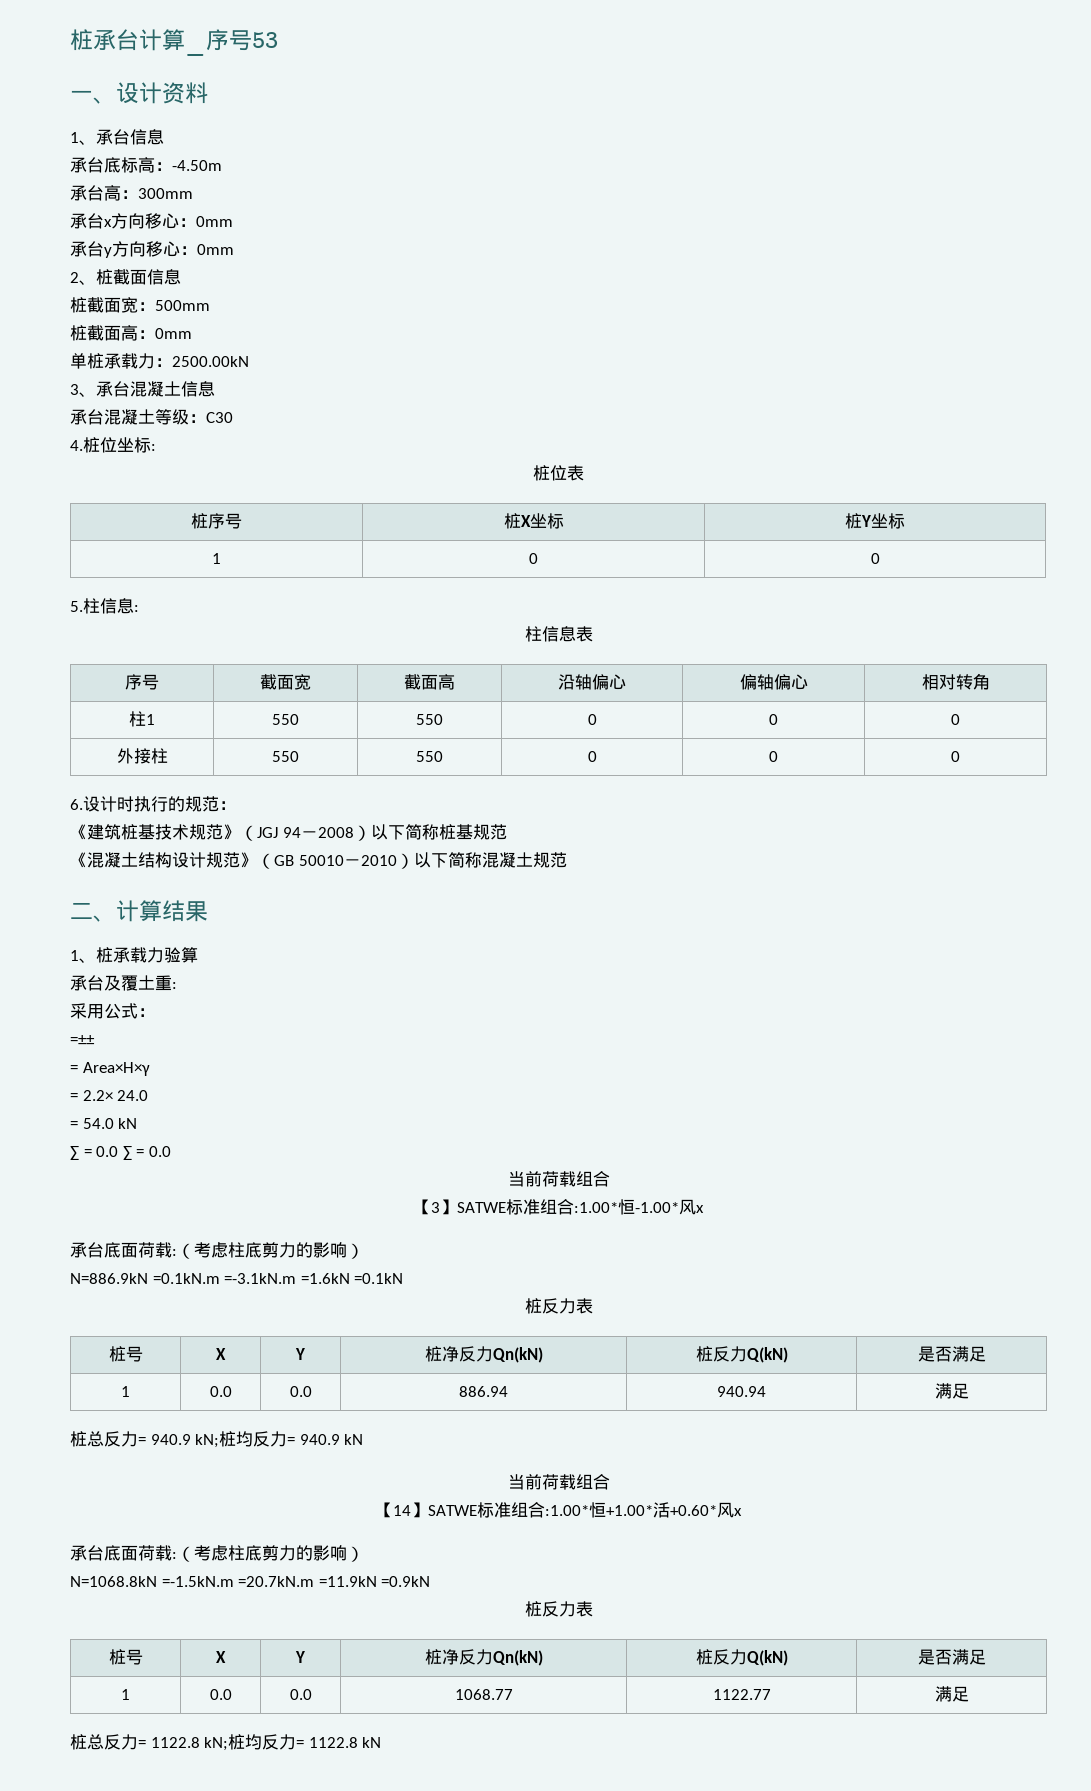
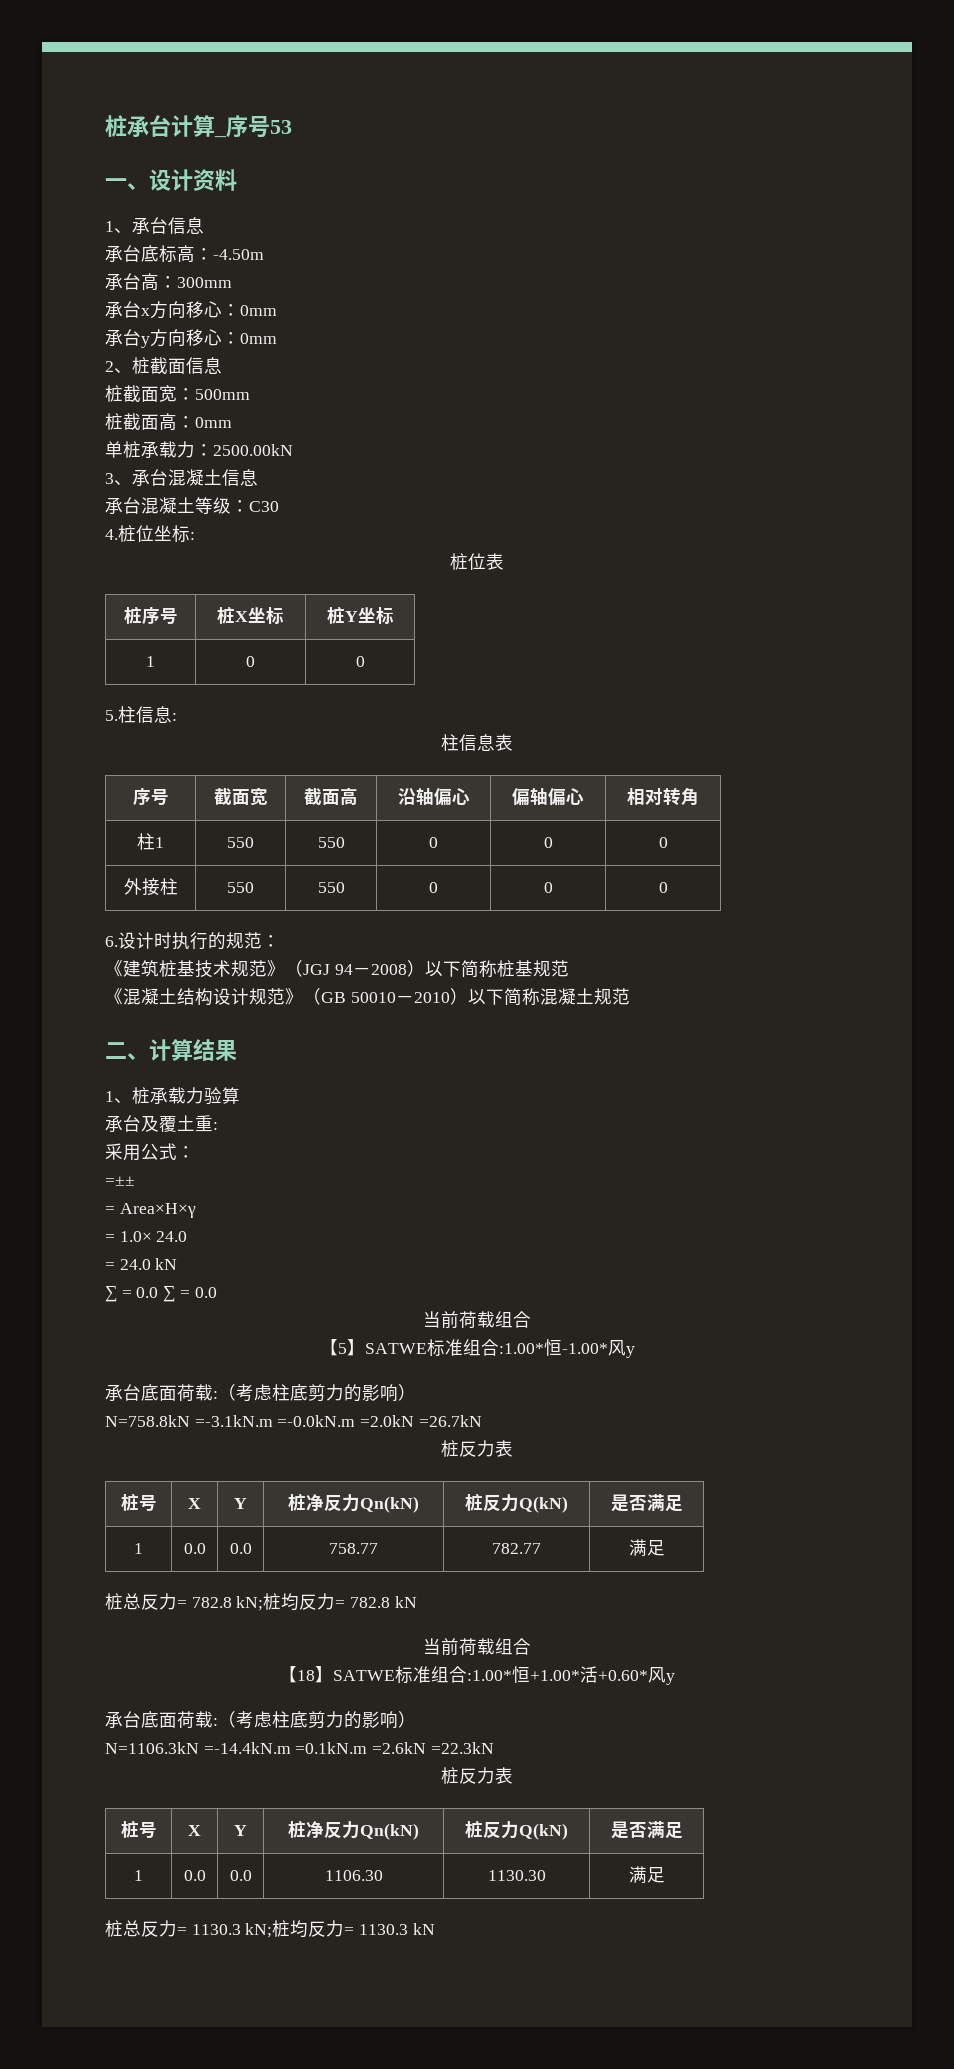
- = 2.2× 24.0
+ = 1.0× 24.0
- = 54.0 kN
+ = 24.0 kN
- 【3】SATWE标准组合:1.00*恒-1.00*风x
+ 【5】SATWE标准组合:1.00*恒-1.00*风y
- N=886.9kN =0.1kN.m =-3.1kN.m =1.6kN =0.1kN
+ N=758.8kN =-3.1kN.m =-0.0kN.m =2.0kN =26.7kN
- 1 | 0.0 | 0.0 | 886.94 | 940.94 | 满足
- 桩总反力= 940.9 kN;桩均反力= 940.9 kN
+ 1 | 0.0 | 0.0 | 758.77 | 782.77 | 满足
+ 桩总反力= 782.8 kN;桩均反力= 782.8 kN
- 【14】SATWE标准组合:1.00*恒+1.00*活+0.60*风x
+ 【18】SATWE标准组合:1.00*恒+1.00*活+0.60*风y
- N=1068.8kN =-1.5kN.m =20.7kN.m =11.9kN =0.9kN
+ N=1106.3kN =-14.4kN.m =0.1kN.m =2.6kN =22.3kN
- 1 | 0.0 | 0.0 | 1068.77 | 1122.77 | 满足
- 桩总反力= 1122.8 kN;桩均反力= 1122.8 kN
+ 1 | 0.0 | 0.0 | 1106.30 | 1130.30 | 满足
+ 桩总反力= 1130.3 kN;桩均反力= 1130.3 kN

